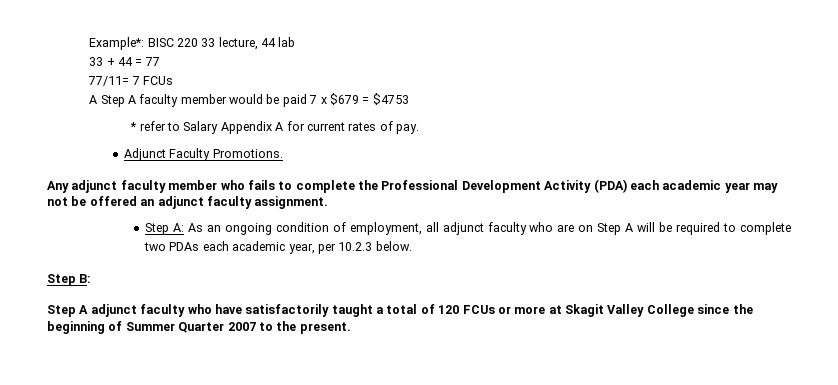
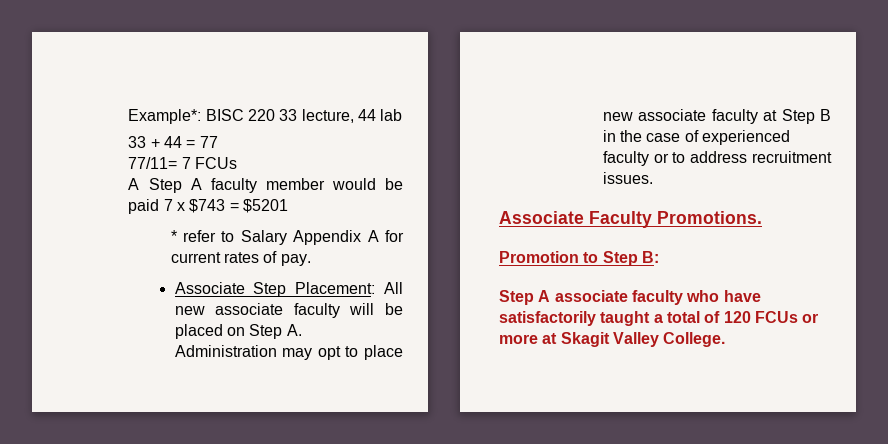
- A Step A faculty member would be paid 7 x $679 = $4753
+ A Step A faculty member would be paid 7 x $743 = $5201
- Adjunct Faculty Promotions.
- Any adjunct faculty member who fails to complete the Professional Development Activity (PDA) each academic year may not be offered an adjunct faculty assignment.
- Step A: As an ongoing condition of employment, all adjunct faculty who are on Step A will be required to complete two PDAs each academic year, per 10.2.3 below.
- Step B:
+ Associate Step Placement: All new associate faculty will be placed on Step A. Administration may opt to place new associate faculty at Step B in the case of experienced faculty or to address recruitment issues.
+ Associate Faculty Promotions.
+ Promotion to Step B:
- Step A adjunct faculty who have satisfactorily taught a total of 120 FCUs or more at Skagit Valley College since the beginning of Summer Quarter 2007 to the present.
+ Step A associate faculty who have satisfactorily taught a total of 120 FCUs or more at Skagit Valley College.

